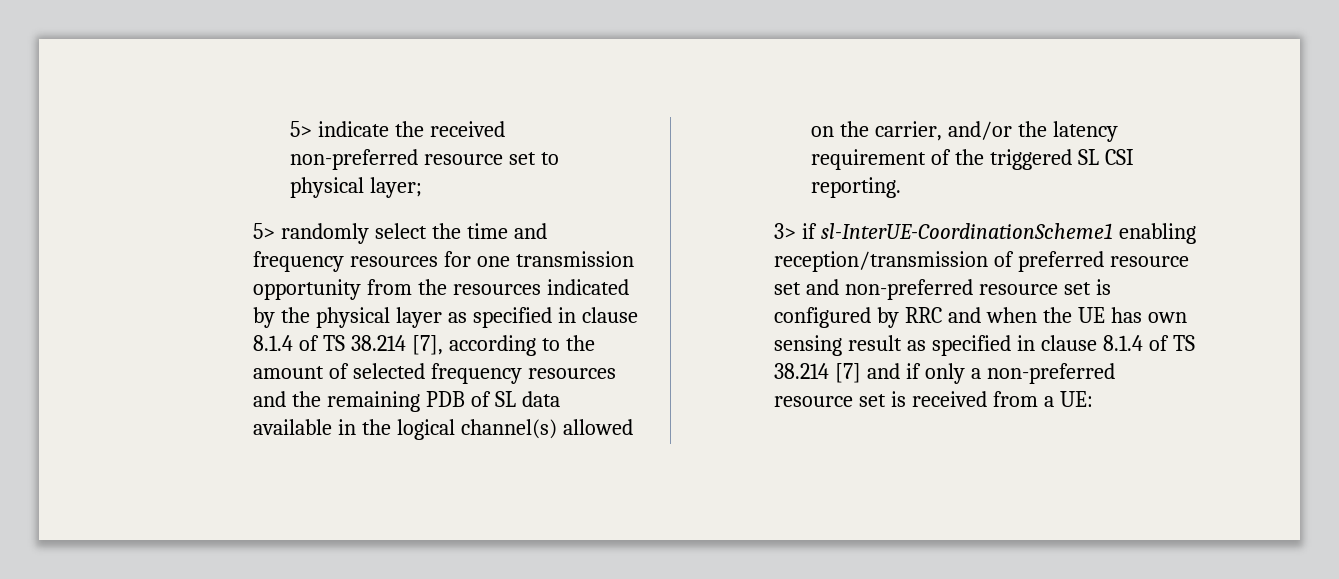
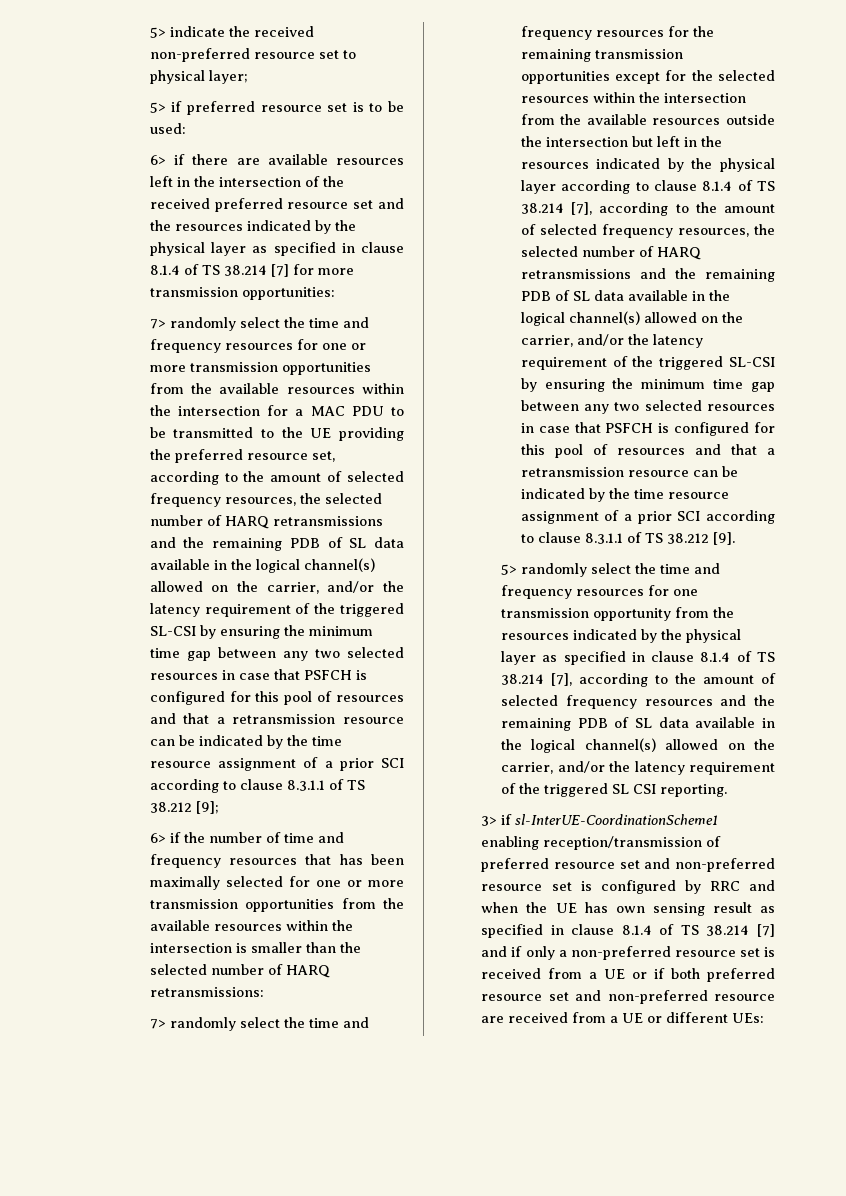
+ 5> if preferred resource set is to be used:
+ 6> if there are available resources left in the intersection of the received preferred resource set and the resources indicated by the physical layer as specified in clause 8.1.4 of TS 38.214 [7] for more transmission opportunities:
+ 7> randomly select the time and frequency resources for one or more transmission opportunities from the available resources within the intersection for a MAC PDU to be transmitted to the UE providing the preferred resource set, according to the amount of selected frequency resources, the selected number of HARQ retransmissions and the remaining PDB of SL data available in the logical channel(s) allowed on the carrier, and/or the latency requirement of the triggered SL-CSI by ensuring the minimum time gap between any two selected resources in case that PSFCH is configured for this pool of resources and that a retransmission resource can be indicated by the time resource assignment of a prior SCI according to clause 8.3.1.1 of TS 38.212 [9];
+ 6> if the number of time and frequency resources that has been maximally selected for one or more transmission opportunities from the available resources within the intersection is smaller than the selected number of HARQ retransmissions:
+ 7> randomly select the time and frequency resources for the remaining transmission opportunities except for the selected resources within the intersection from the available resources outside the intersection but left in the resources indicated by the physical layer according to clause 8.1.4 of TS 38.214 [7], according to the amount of selected frequency resources, the selected number of HARQ retransmissions and the remaining PDB of SL data available in the logical channel(s) allowed on the carrier, and/or the latency requirement of the triggered SL-CSI by ensuring the minimum time gap between any two selected resources in case that PSFCH is configured for this pool of resources and that a retransmission resource can be indicated by the time resource assignment of a prior SCI according to clause 8.3.1.1 of TS 38.212 [9].
- 3> if sl-InterUE-CoordinationScheme1 enabling reception/transmission of preferred resource set and non-preferred resource set is configured by RRC and when the UE has own sensing result as specified in clause 8.1.4 of TS 38.214 [7] and if only a non-preferred resource set is received from a UE:
+ 3> if sl-InterUE-CoordinationScheme1 enabling reception/transmission of preferred resource set and non-preferred resource set is configured by RRC and when the UE has own sensing result as specified in clause 8.1.4 of TS 38.214 [7] and if only a non-preferred resource set is received from a UE or if both preferred resource set and non-preferred resource are received from a UE or different UEs:

